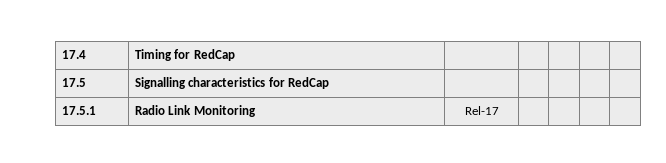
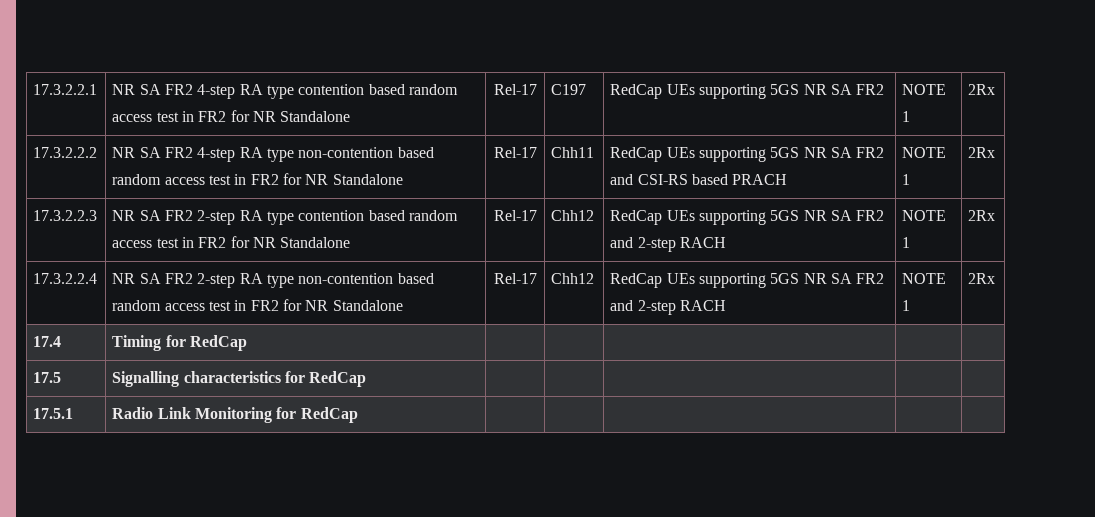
+ 17.3.2.2.1 | NR SA FR2 4-step RA type contention based random access test in FR2 for NR Standalone | Rel-17 | C197 | RedCap UEs supporting 5GS NR SA FR2 | NOTE 1 | 2Rx
+ 17.3.2.2.2 | NR SA FR2 4-step RA type non-contention based random access test in FR2 for NR Standalone | Rel-17 | Chh11 | RedCap UEs supporting 5GS NR SA FR2 and CSI-RS based PRACH | NOTE 1 | 2Rx
+ 17.3.2.2.3 | NR SA FR2 2-step RA type contention based random access test in FR2 for NR Standalone | Rel-17 | Chh12 | RedCap UEs supporting 5GS NR SA FR2 and 2-step RACH | NOTE 1 | 2Rx
+ 17.3.2.2.4 | NR SA FR2 2-step RA type non-contention based random access test in FR2 for NR Standalone | Rel-17 | Chh12 | RedCap UEs supporting 5GS NR SA FR2 and 2-step RACH | NOTE 1 | 2Rx
- 17.5.1 | Radio Link Monitoring | Rel-17 | | | |
+ 17.5.1 | Radio Link Monitoring for RedCap | | | | |

